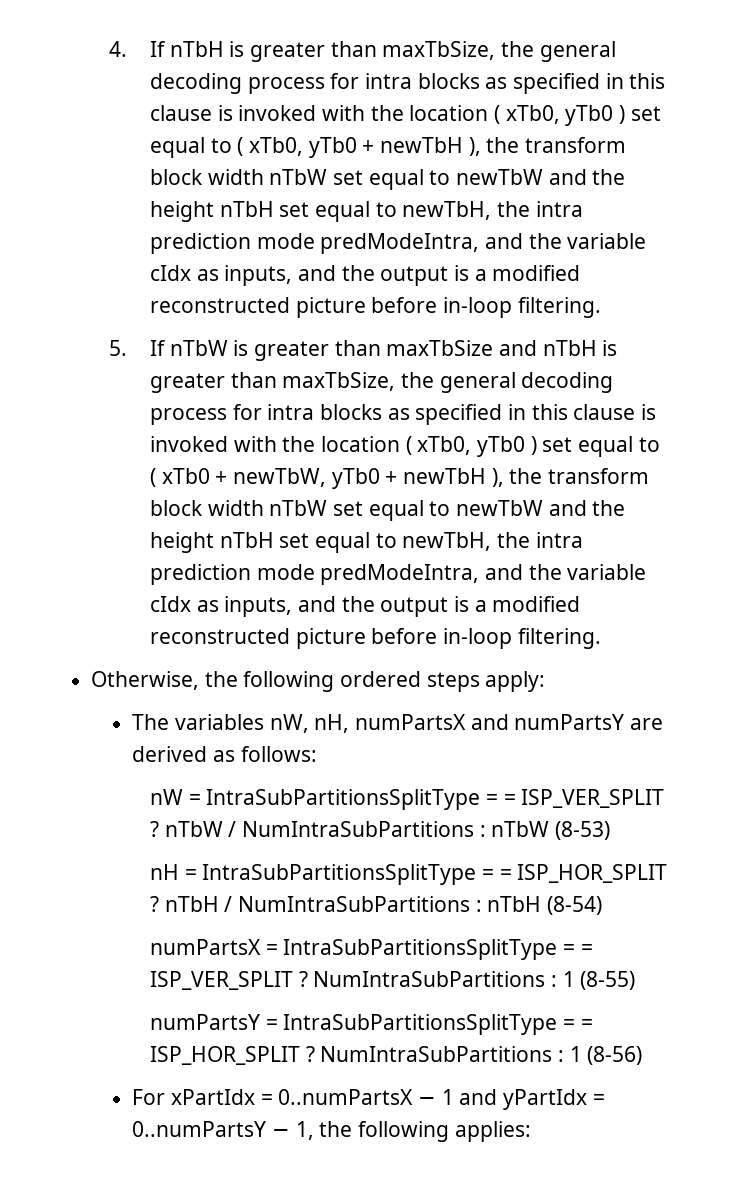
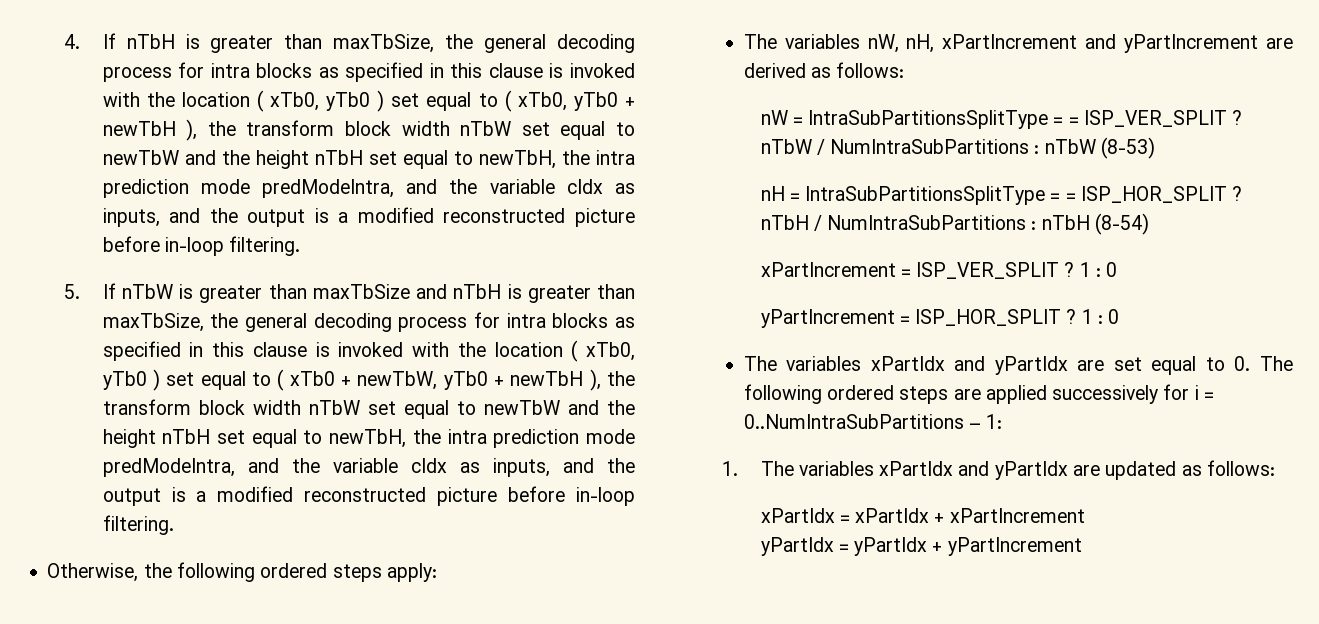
- The variables nW, nH, numPartsX and numPartsY are derived as follows:
+ The variables nW, nH, xPartIncrement and yPartIncrement are derived as follows:
- numPartsX = IntraSubPartitionsSplitType = = ISP_VER_SPLIT ? NumIntraSubPartitions : 1 (8-55)
- numPartsY = IntraSubPartitionsSplitType = = ISP_HOR_SPLIT ? NumIntraSubPartitions : 1 (8-56)
- For xPartIdx = 0..numPartsX − 1 and yPartIdx = 0..numPartsY − 1, the following applies:
+ xPartIncrement = ISP_VER_SPLIT ? 1 : 0
+ yPartIncrement = ISP_HOR_SPLIT ? 1 : 0
+ The variables xPartIdx and yPartIdx are set equal to 0. The following ordered steps are applied successively for i = 0..NumIntraSubPartitions – 1:
+ 1. The variables xPartIdx and yPartIdx are updated as follows:
+ xPartIdx = xPartIdx + xPartIncrement
+ yPartIdx = yPartIdx + yPartIncrement

